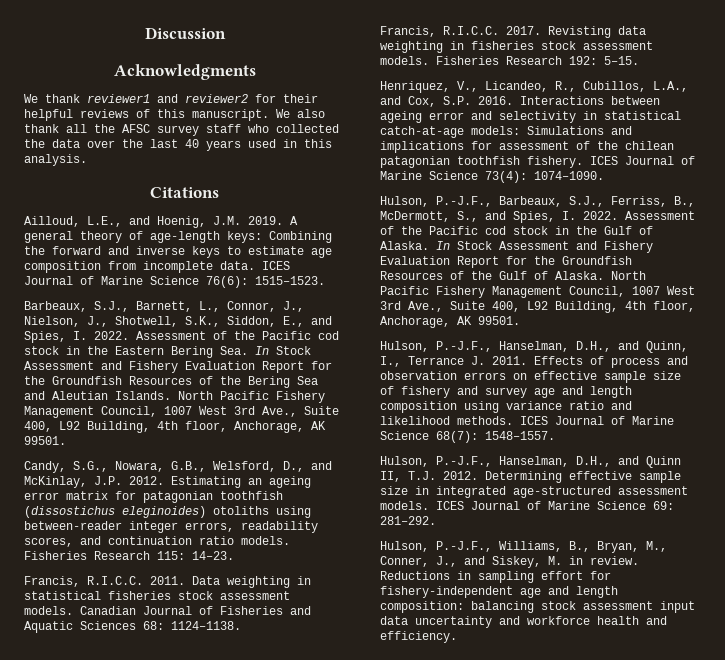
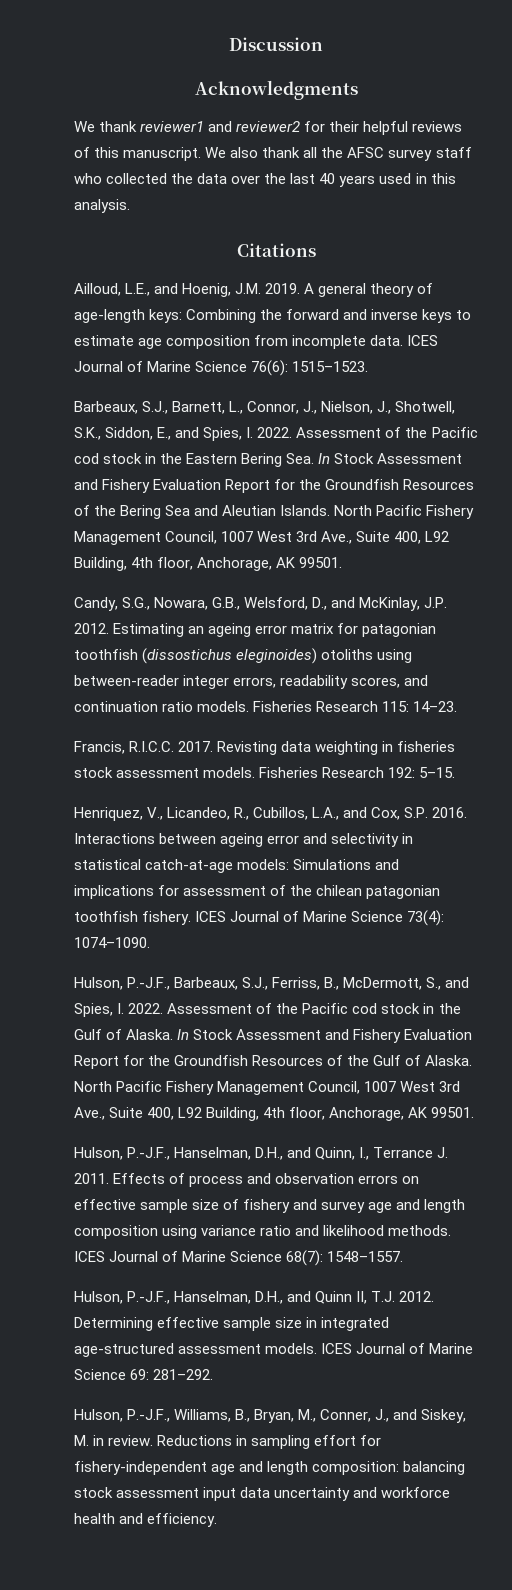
- Francis, R.I.C.C. 2011. Data weighting in statistical fisheries stock assessment models. Canadian Journal of Fisheries and Aquatic Sciences 68: 1124–1138.

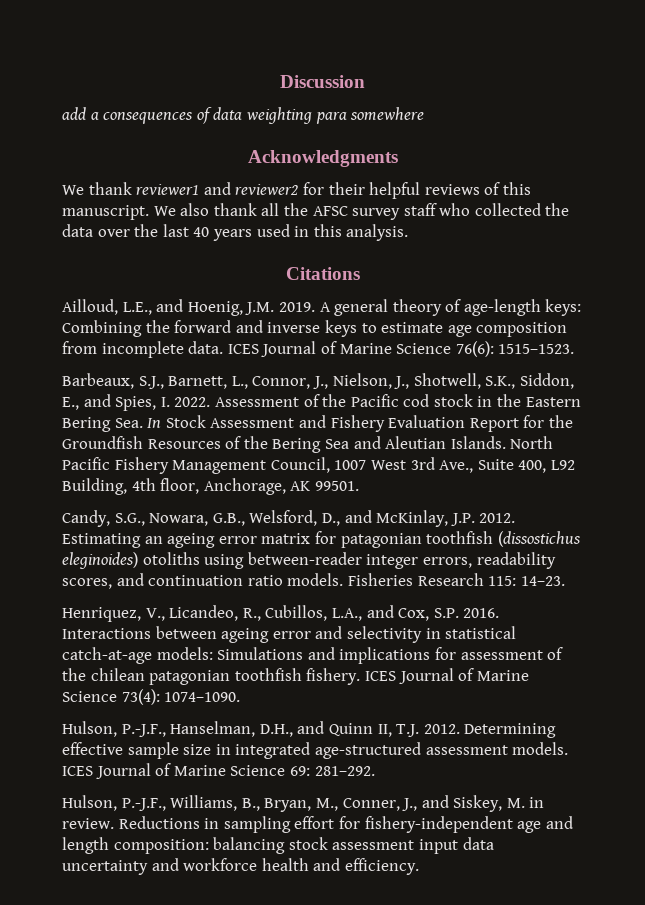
+ add a consequences of data weighting para somewhere
- Francis, R.I.C.C. 2017. Revisting data weighting in fisheries stock assessment models. Fisheries Research 192: 5–15.
- Hulson, P.-J.F., Barbeaux, S.J., Ferriss, B., McDermott, S., and Spies, I. 2022. Assessment of the Pacific cod stock in the Gulf of Alaska. In Stock Assessment and Fishery Evaluation Report for the Groundfish Resources of the Gulf of Alaska. North Pacific Fishery Management Council, 1007 West 3rd Ave., Suite 400, L92 Building, 4th floor, Anchorage, AK 99501.
- Hulson, P.-J.F., Hanselman, D.H., and Quinn, I., Terrance J. 2011. Effects of process and observation errors on effective sample size of fishery and survey age and length composition using variance ratio and likelihood methods. ICES Journal of Marine Science 68(7): 1548–1557.

